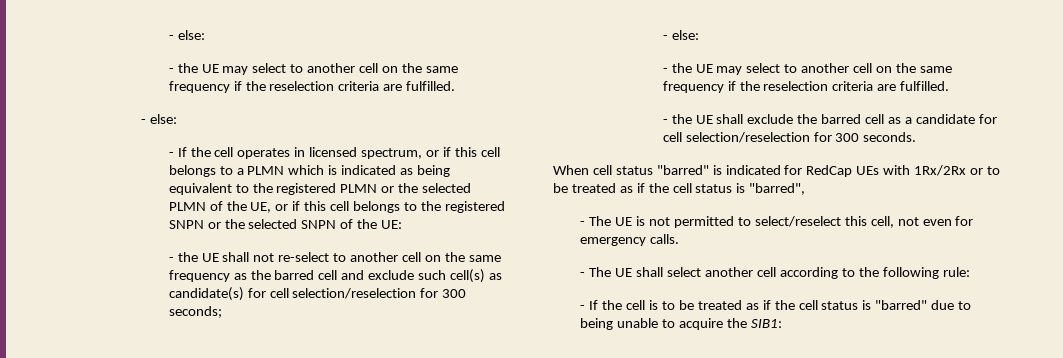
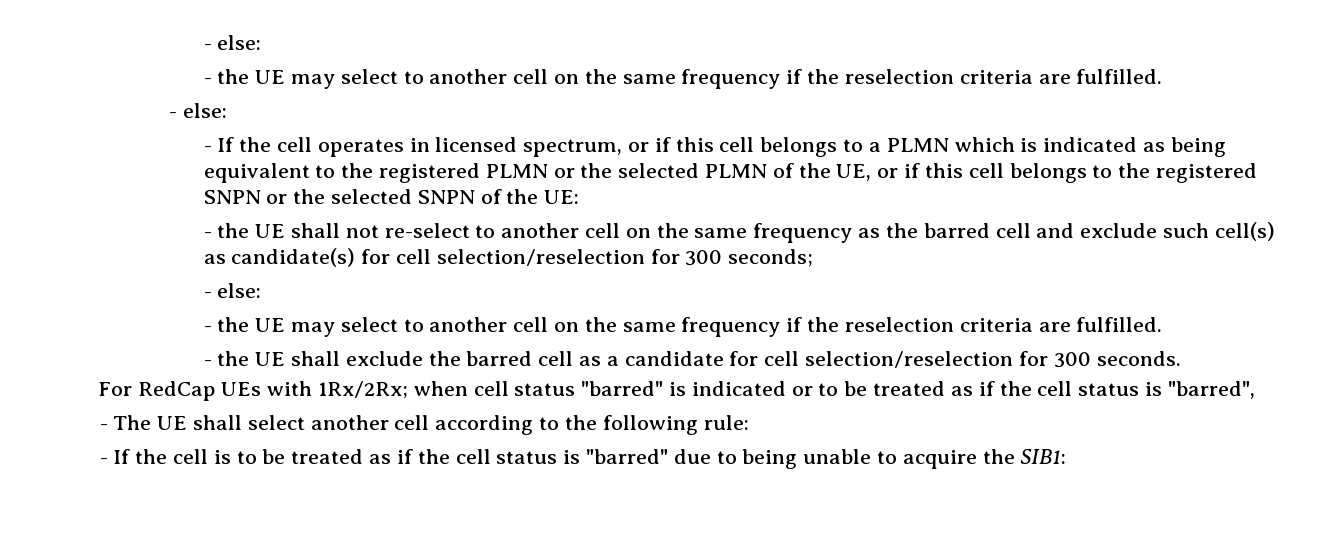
- When cell status "barred" is indicated for RedCap UEs with 1Rx/2Rx or to be treated as if the cell status is "barred",
+ For RedCap UEs with 1Rx/2Rx; when cell status "barred" is indicated or to be treated as if the cell status is "barred",
- - The UE is not permitted to select/reselect this cell, not even for emergency calls.

